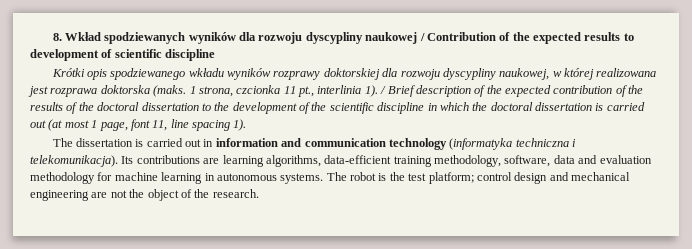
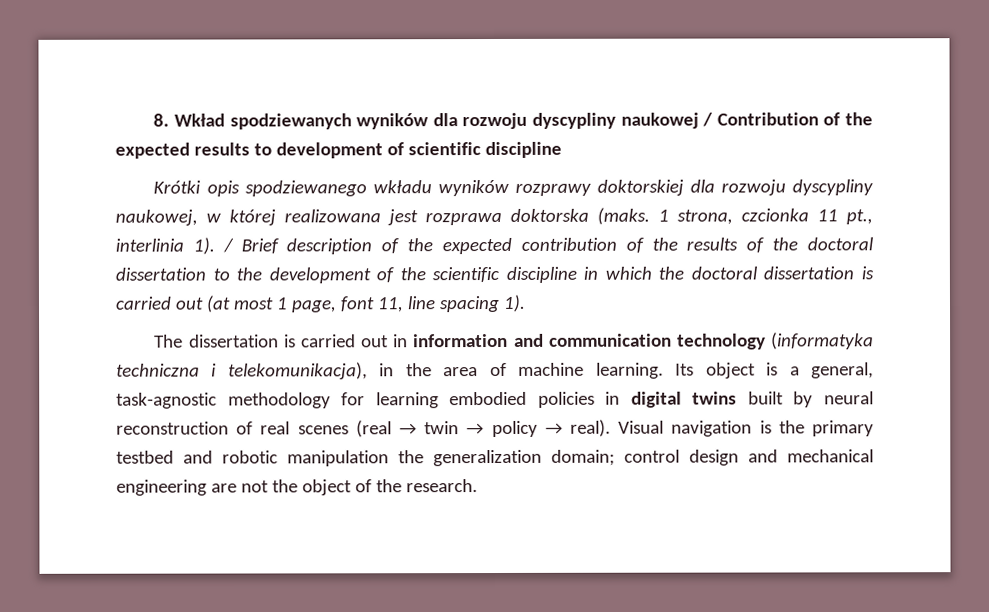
- The dissertation is carried out in information and communication technology (informatyka techniczna i telekomunikacja). Its contributions are learning algorithms, data-efficient training methodology, software, data and evaluation methodology for machine learning in autonomous systems. The robot is the test platform; control design and mechanical engineering are not the object of the research.
+ The dissertation is carried out in information and communication technology (informatyka techniczna i telekomunikacja), in the area of machine learning. Its object is a general, task-agnostic methodology for learning embodied policies in digital twins built by neural reconstruction of real scenes (real → twin → policy → real). Visual navigation is the primary testbed and robotic manipulation the generalization domain; control design and mechanical engineering are not the object of the research.

